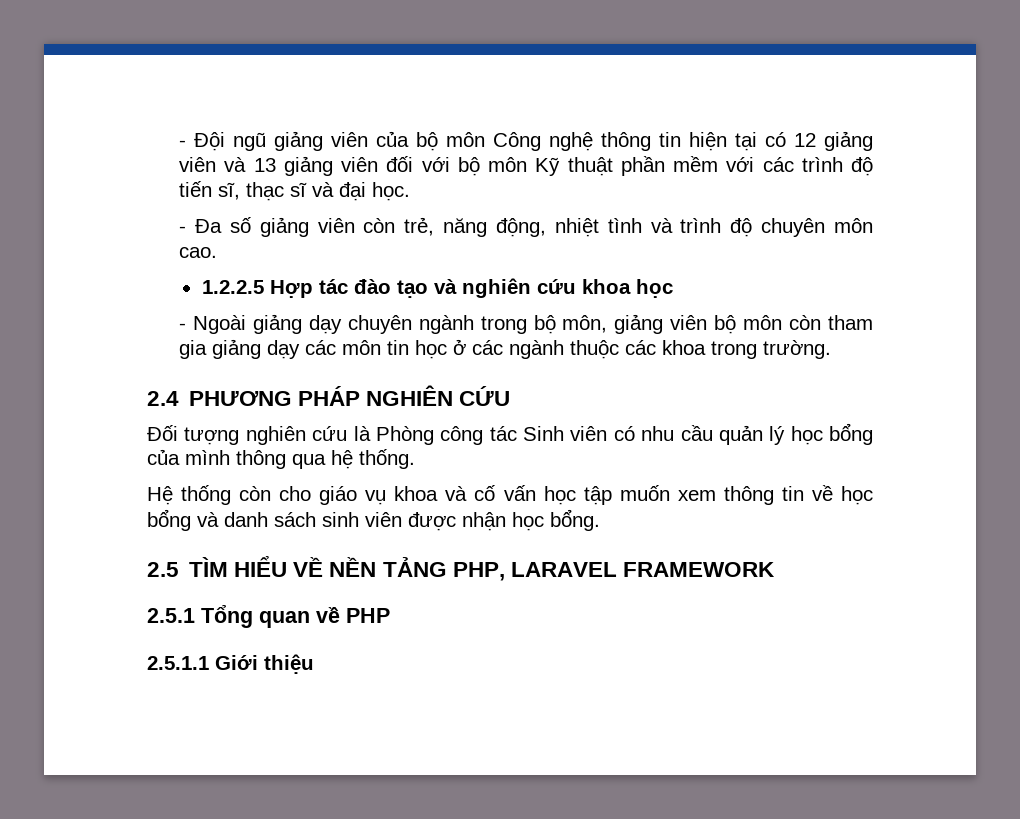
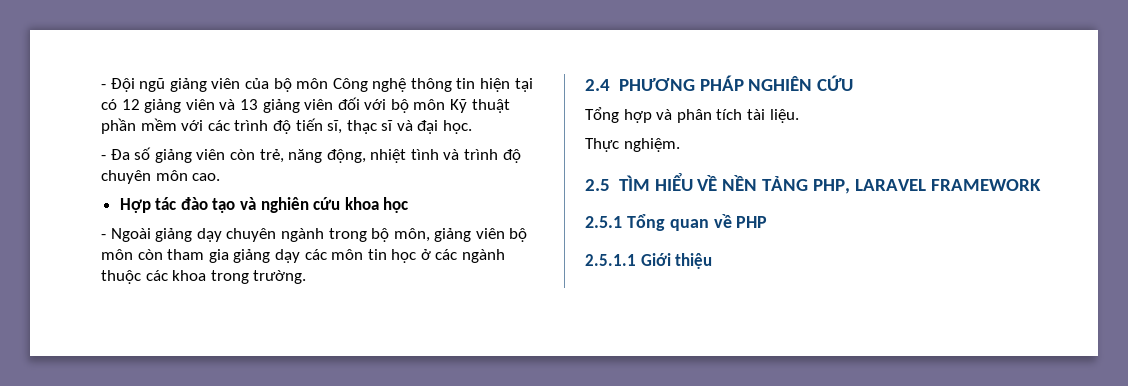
- 1.2.2.5 Hợp tác đào tạo và nghiên cứu khoa học
+ Hợp tác đào tạo và nghiên cứu khoa học
- Đối tượng nghiên cứu là Phòng công tác Sinh viên có nhu cầu quản lý học bổng của mình thông qua hệ thống.
- Hệ thống còn cho giáo vụ khoa và cố vấn học tập muốn xem thông tin về học bổng và danh sách sinh viên được nhận học bổng.
+ Tổng hợp và phân tích tài liệu.
+ Thực nghiệm.

